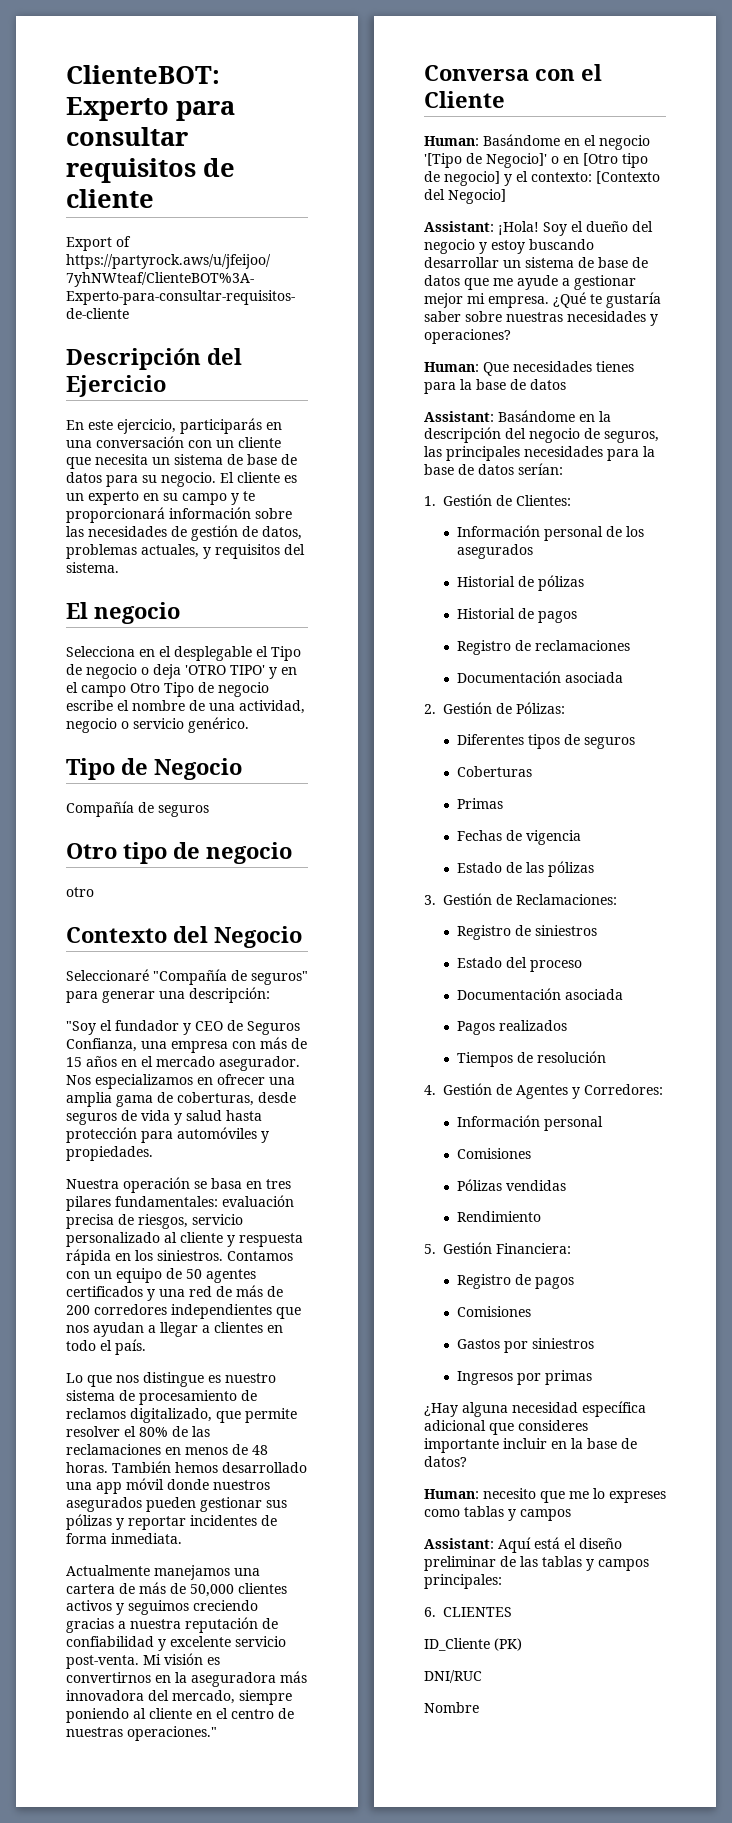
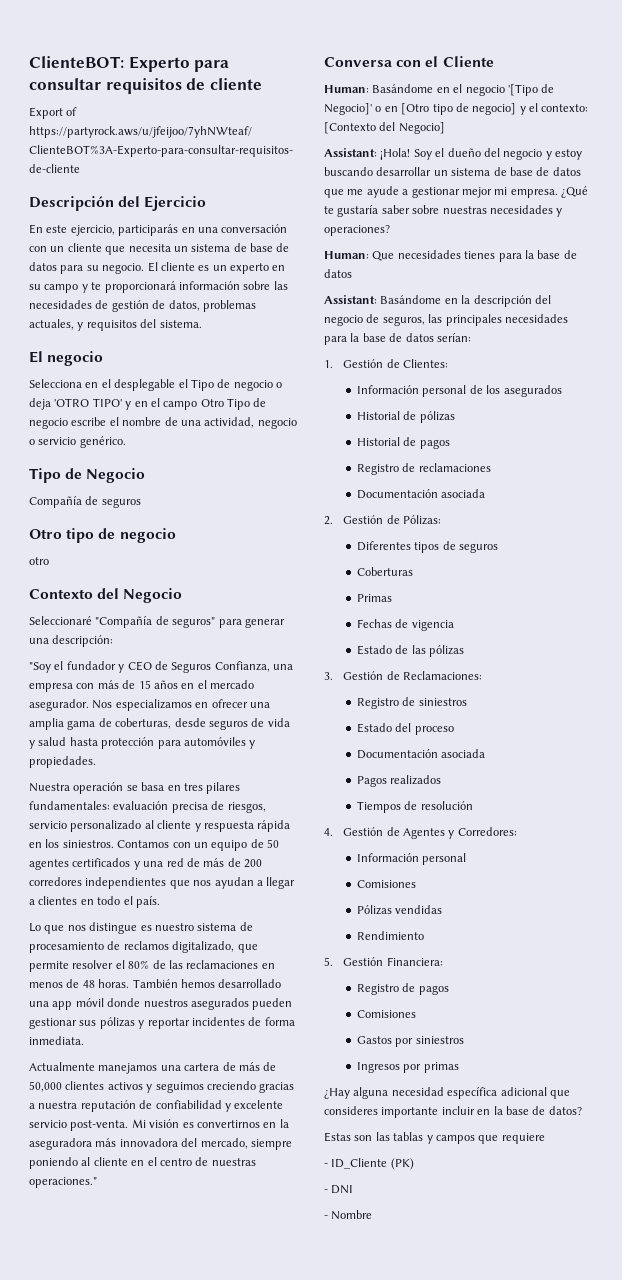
- Human: necesito que me lo expreses como tablas y campos
- Assistant: Aquí está el diseño preliminar de las tablas y campos principales:
- 6. CLIENTES
- ID_Cliente (PK)
+ Estas son las tablas y campos que requiere
+ - ID_Cliente (PK)
- DNI/RUC
- Nombre
+ - DNI
+ - Nombre

